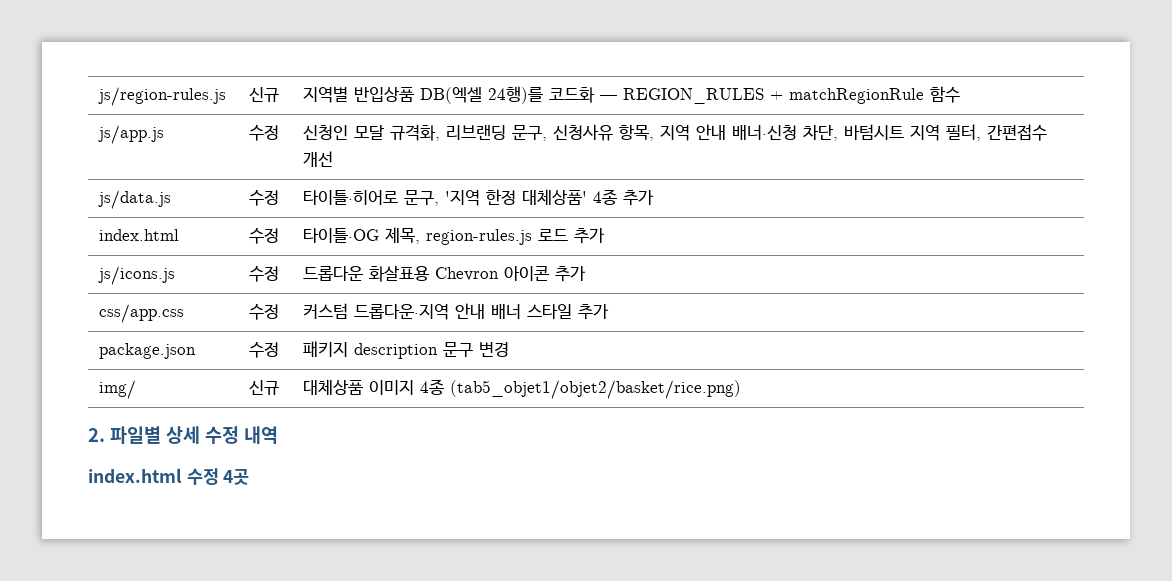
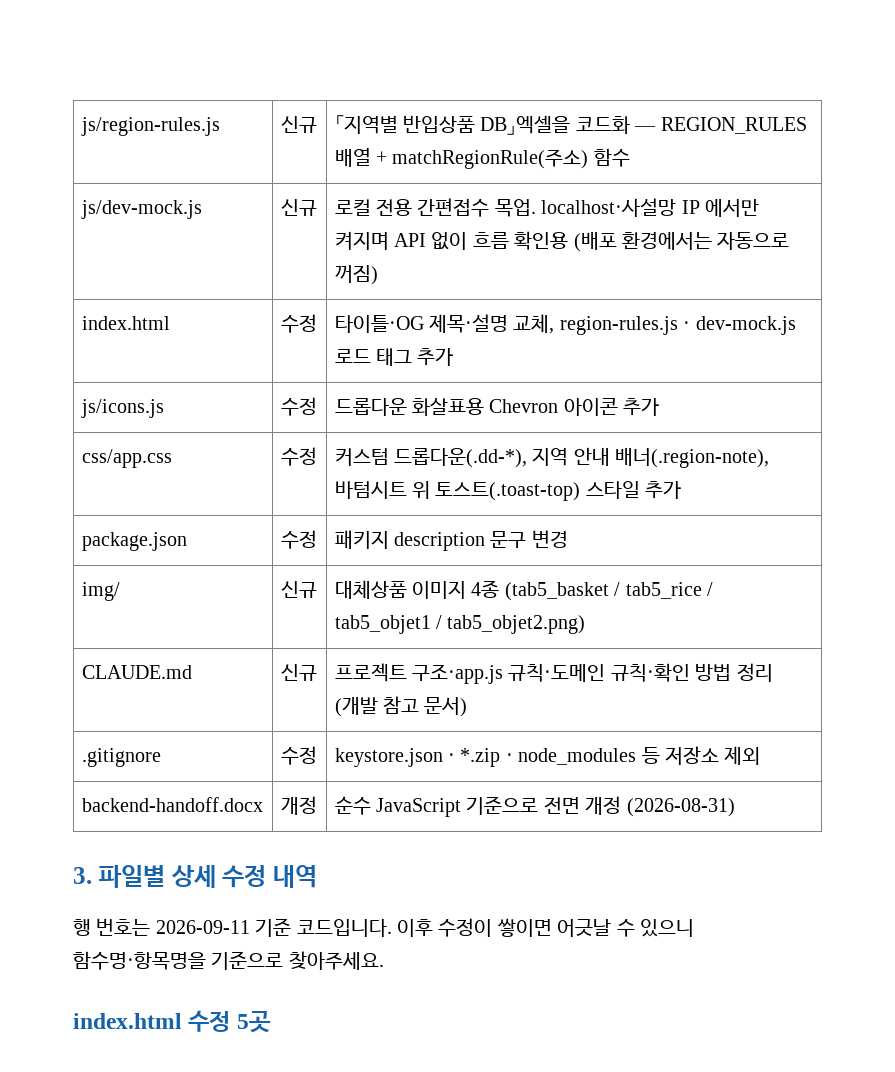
- js/region-rules.js | 신규 | 지역별 반입상품 DB(엑셀 24행)를 코드화 — REGION_RULES + matchRegionRule 함수
- js/app.js | 수정 | 신청인 모달 규격화, 리브랜딩 문구, 신청사유 항목, 지역 안내 배너·신청 차단, 바텀시트 지역 필터, 간편접수 개선
- js/data.js | 수정 | 타이틀·히어로 문구, '지역 한정 대체상품' 4종 추가
- index.html | 수정 | 타이틀·OG 제목, region-rules.js 로드 추가
+ js/region-rules.js | 신규 | 「지역별 반입상품 DB」엑셀을 코드화 — REGION_RULES 배열 + matchRegionRule(주소) 함수
+ js/dev-mock.js | 신규 | 로컬 전용 간편접수 목업. localhost·사설망 IP 에서만 켜지며 API 없이 흐름 확인용 (배포 환경에서는 자동으로 꺼짐)
+ index.html | 수정 | 타이틀·OG 제목·설명 교체, region-rules.js · dev-mock.js 로드 태그 추가
- css/app.css | 수정 | 커스텀 드롭다운·지역 안내 배너 스타일 추가
+ css/app.css | 수정 | 커스텀 드롭다운(.dd-*), 지역 안내 배너(.region-note), 바텀시트 위 토스트(.toast-top) 스타일 추가
- img/ | 신규 | 대체상품 이미지 4종 (tab5_objet1/objet2/basket/rice.png)
- 2. 파일별 상세 수정 내역
+ img/ | 신규 | 대체상품 이미지 4종 (tab5_basket / tab5_rice / tab5_objet1 / tab5_objet2.png)
+ CLAUDE.md | 신규 | 프로젝트 구조·app.js 규칙·도메인 규칙·확인 방법 정리 (개발 참고 문서)
+ .gitignore | 수정 | keystore.json · *.zip · node_modules 등 저장소 제외
+ backend-handoff.docx | 개정 | 순수 JavaScript 기준으로 전면 개정 (2026-08-31)
+ 3. 파일별 상세 수정 내역
+ 행 번호는 2026-09-11 기준 코드입니다. 이후 수정이 쌓이면 어긋날 수 있으니 함수명·항목명을 기준으로 찾아주세요.
- index.html 수정 4곳
+ index.html 수정 5곳

